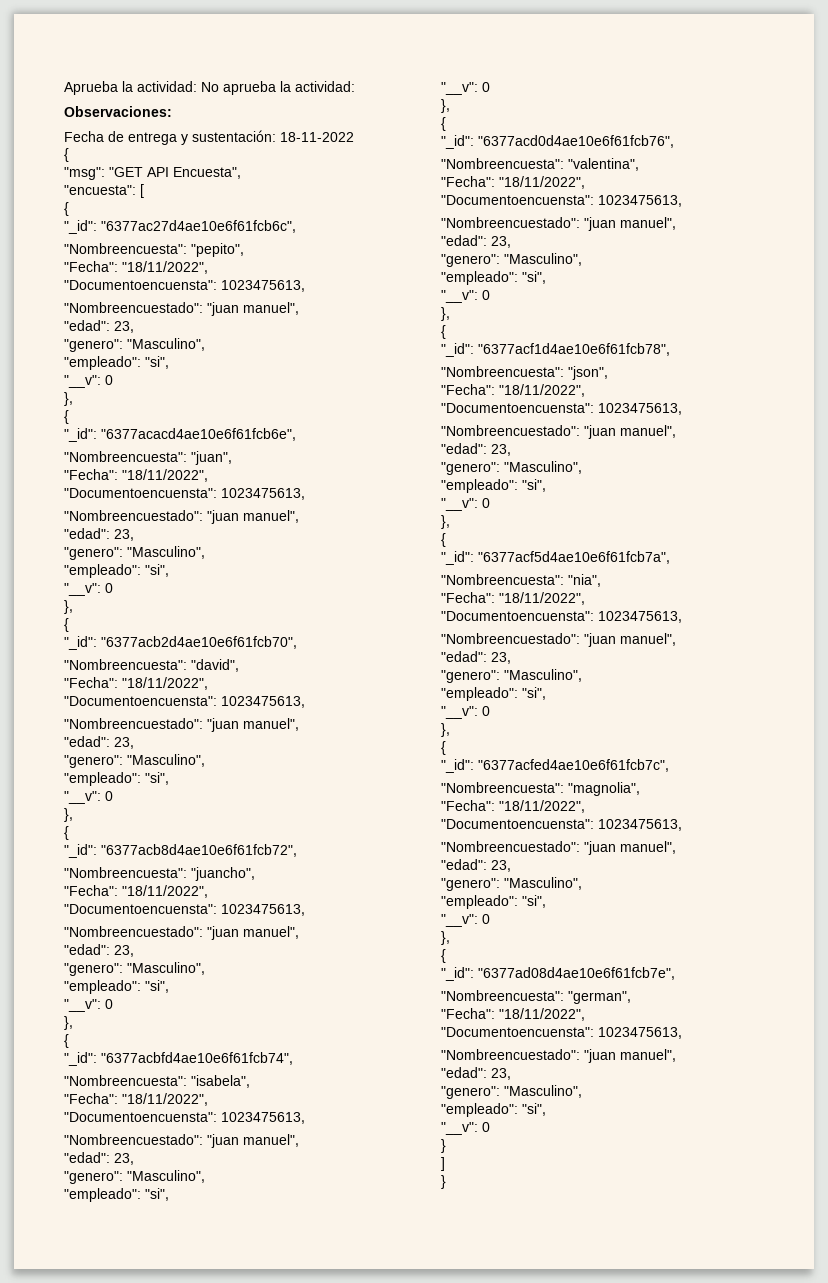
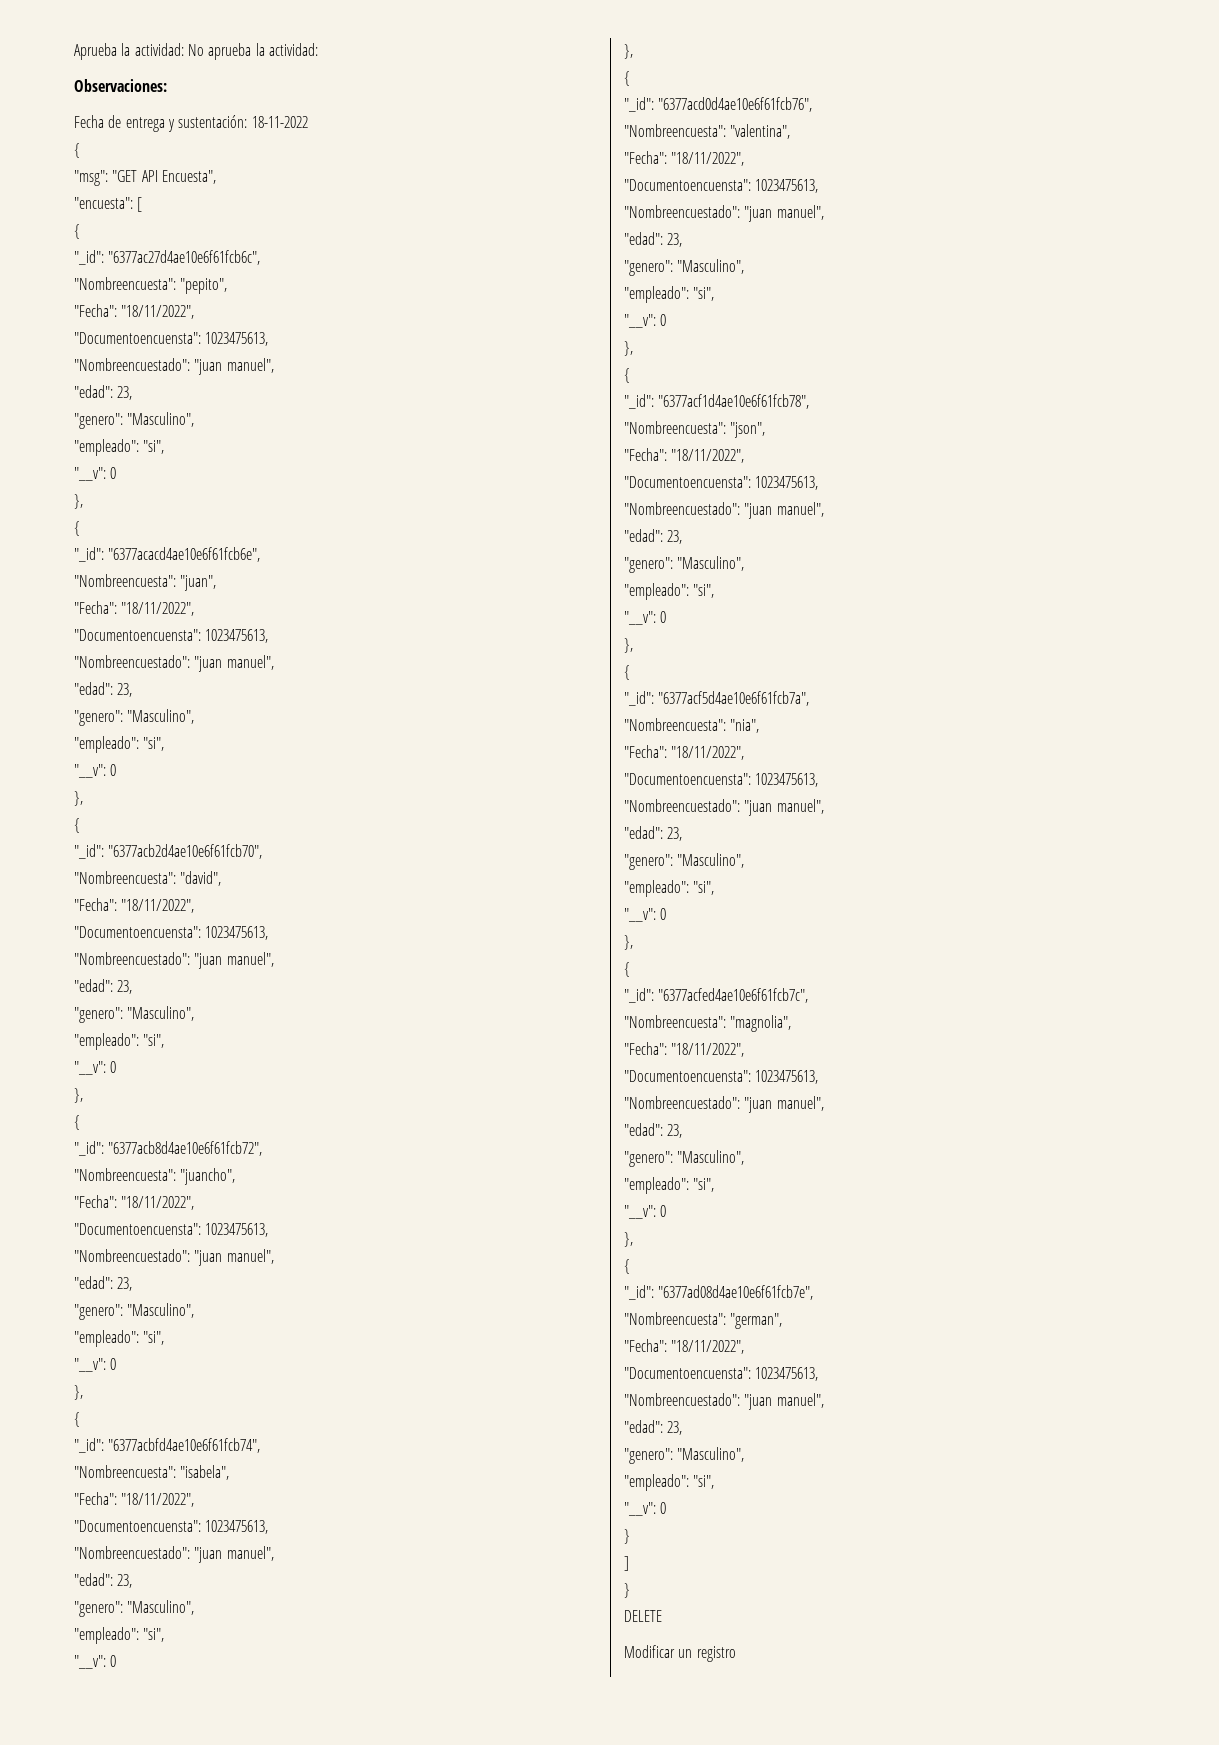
+ DELETE
+ Modificar un registro

